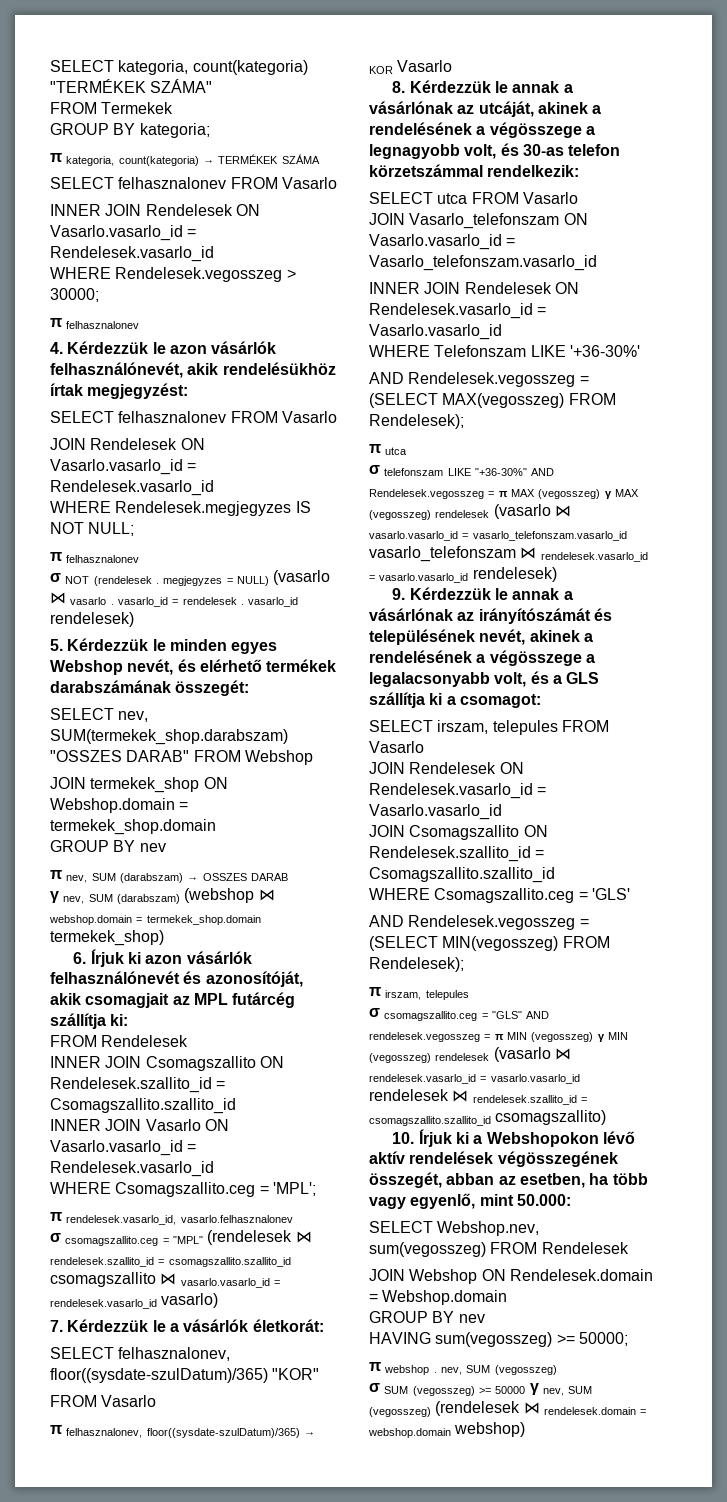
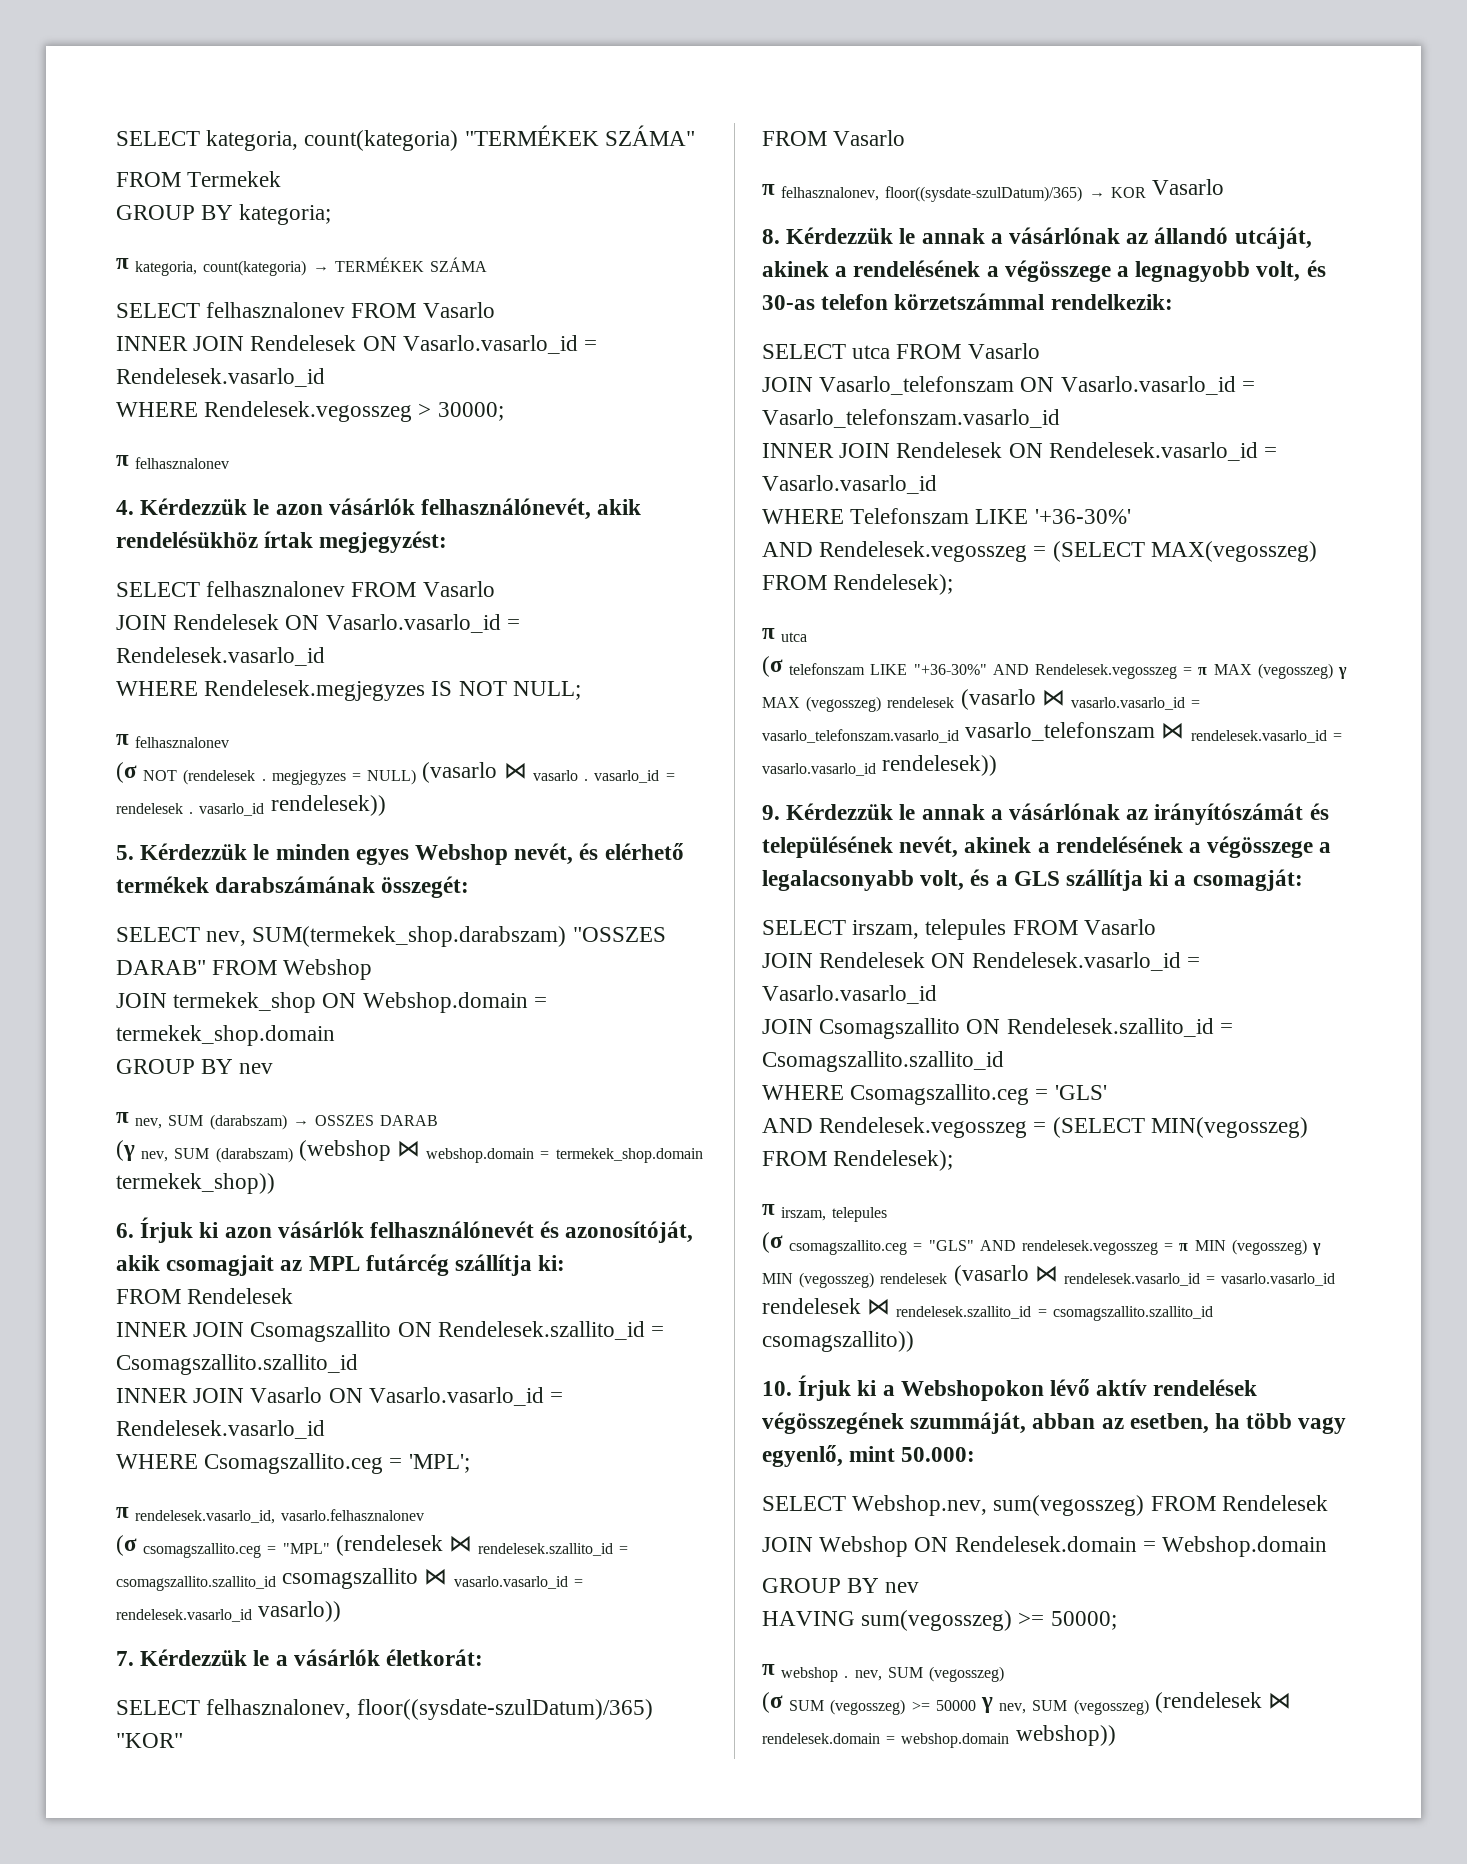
- σ NOT (rendelesek . megjegyzes = NULL) (vasarlo ⋈ vasarlo . vasarlo_id = rendelesek . vasarlo_id rendelesek)
+ (σ NOT (rendelesek . megjegyzes = NULL) (vasarlo ⋈ vasarlo . vasarlo_id = rendelesek . vasarlo_id rendelesek))
- γ nev, SUM (darabszam) (webshop ⋈ webshop.domain = termekek_shop.domain termekek_shop)
+ (γ nev, SUM (darabszam) (webshop ⋈ webshop.domain = termekek_shop.domain termekek_shop))
- σ csomagszallito.ceg = "MPL" (rendelesek ⋈ rendelesek.szallito_id = csomagszallito.szallito_id csomagszallito ⋈ vasarlo.vasarlo_id = rendelesek.vasarlo_id vasarlo)
+ (σ csomagszallito.ceg = "MPL" (rendelesek ⋈ rendelesek.szallito_id = csomagszallito.szallito_id csomagszallito ⋈ vasarlo.vasarlo_id = rendelesek.vasarlo_id vasarlo))
- 8. Kérdezzük le annak a vásárlónak az utcáját, akinek a rendelésének a végösszege a legnagyobb volt, és 30-as telefon körzetszámmal rendelkezik:
+ 8. Kérdezzük le annak a vásárlónak az állandó utcáját, akinek a rendelésének a végösszege a legnagyobb volt, és 30-as telefon körzetszámmal rendelkezik:
- σ telefonszam LIKE "+36-30%" AND Rendelesek.vegosszeg = π MAX (vegosszeg) γ MAX (vegosszeg) rendelesek (vasarlo ⋈ vasarlo.vasarlo_id = vasarlo_telefonszam.vasarlo_id vasarlo_telefonszam ⋈ rendelesek.vasarlo_id = vasarlo.vasarlo_id rendelesek)
+ (σ telefonszam LIKE "+36-30%" AND Rendelesek.vegosszeg = π MAX (vegosszeg) γ MAX (vegosszeg) rendelesek (vasarlo ⋈ vasarlo.vasarlo_id = vasarlo_telefonszam.vasarlo_id vasarlo_telefonszam ⋈ rendelesek.vasarlo_id = vasarlo.vasarlo_id rendelesek))
- 9. Kérdezzük le annak a vásárlónak az irányítószámát és településének nevét, akinek a rendelésének a végösszege a legalacsonyabb volt, és a GLS szállítja ki a csomagot:
+ 9. Kérdezzük le annak a vásárlónak az irányítószámát és településének nevét, akinek a rendelésének a végösszege a legalacsonyabb volt, és a GLS szállítja ki a csomagját:
- σ csomagszallito.ceg = "GLS" AND rendelesek.vegosszeg = π MIN (vegosszeg) γ MIN (vegosszeg) rendelesek (vasarlo ⋈ rendelesek.vasarlo_id = vasarlo.vasarlo_id rendelesek ⋈ rendelesek.szallito_id = csomagszallito.szallito_id csomagszallito)
+ (σ csomagszallito.ceg = "GLS" AND rendelesek.vegosszeg = π MIN (vegosszeg) γ MIN (vegosszeg) rendelesek (vasarlo ⋈ rendelesek.vasarlo_id = vasarlo.vasarlo_id rendelesek ⋈ rendelesek.szallito_id = csomagszallito.szallito_id csomagszallito))
- 10. Írjuk ki a Webshopokon lévő aktív rendelések végösszegének összegét, abban az esetben, ha több vagy egyenlő, mint 50.000:
+ 10. Írjuk ki a Webshopokon lévő aktív rendelések végösszegének szummáját, abban az esetben, ha több vagy egyenlő, mint 50.000:
- σ SUM (vegosszeg) >= 50000 γ nev, SUM (vegosszeg) (rendelesek ⋈ rendelesek.domain = webshop.domain webshop)
+ (σ SUM (vegosszeg) >= 50000 γ nev, SUM (vegosszeg) (rendelesek ⋈ rendelesek.domain = webshop.domain webshop))

